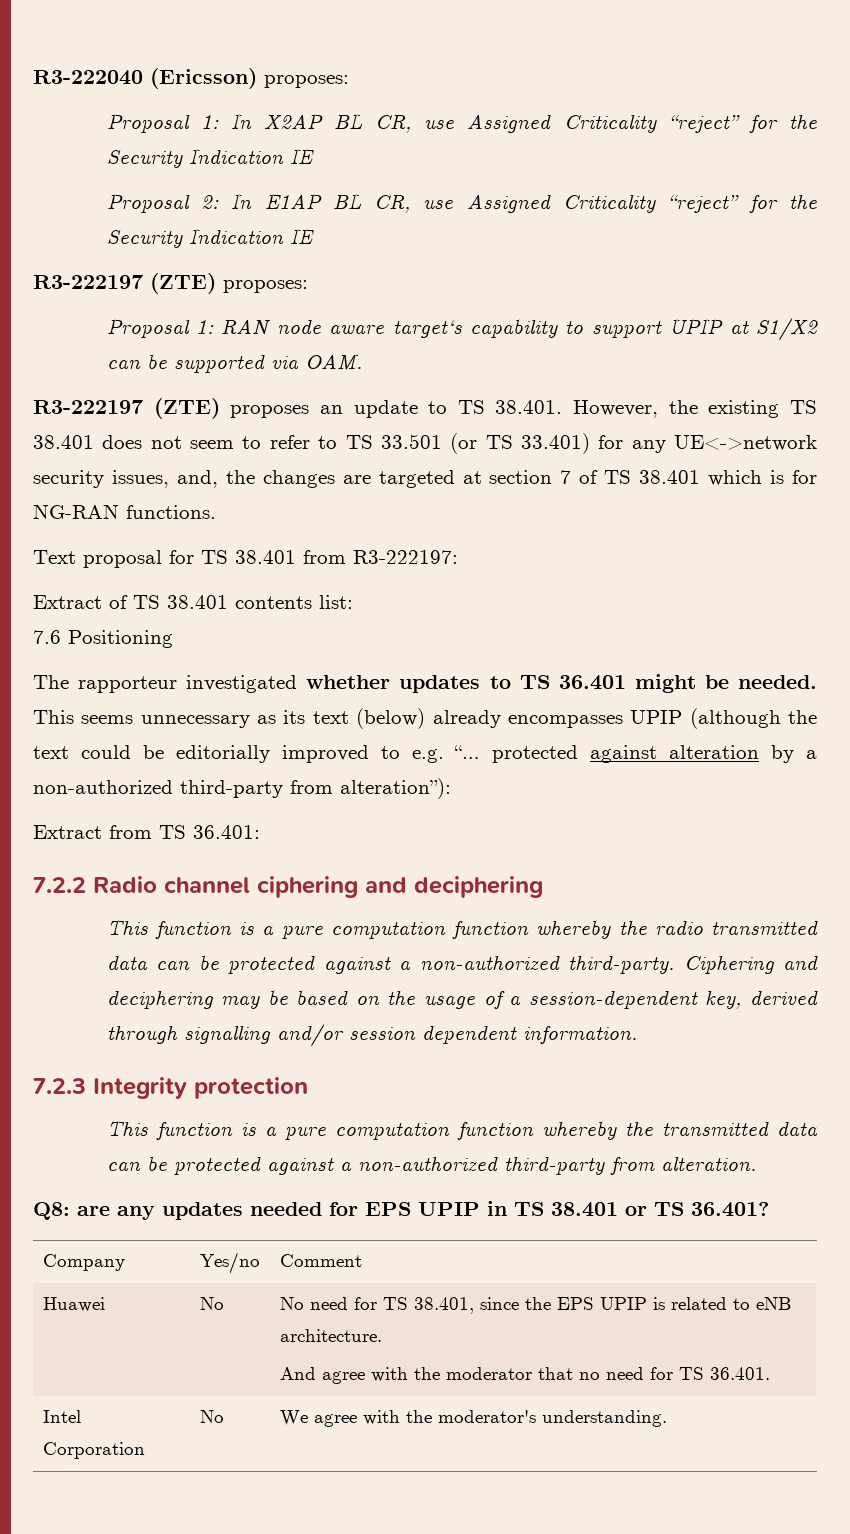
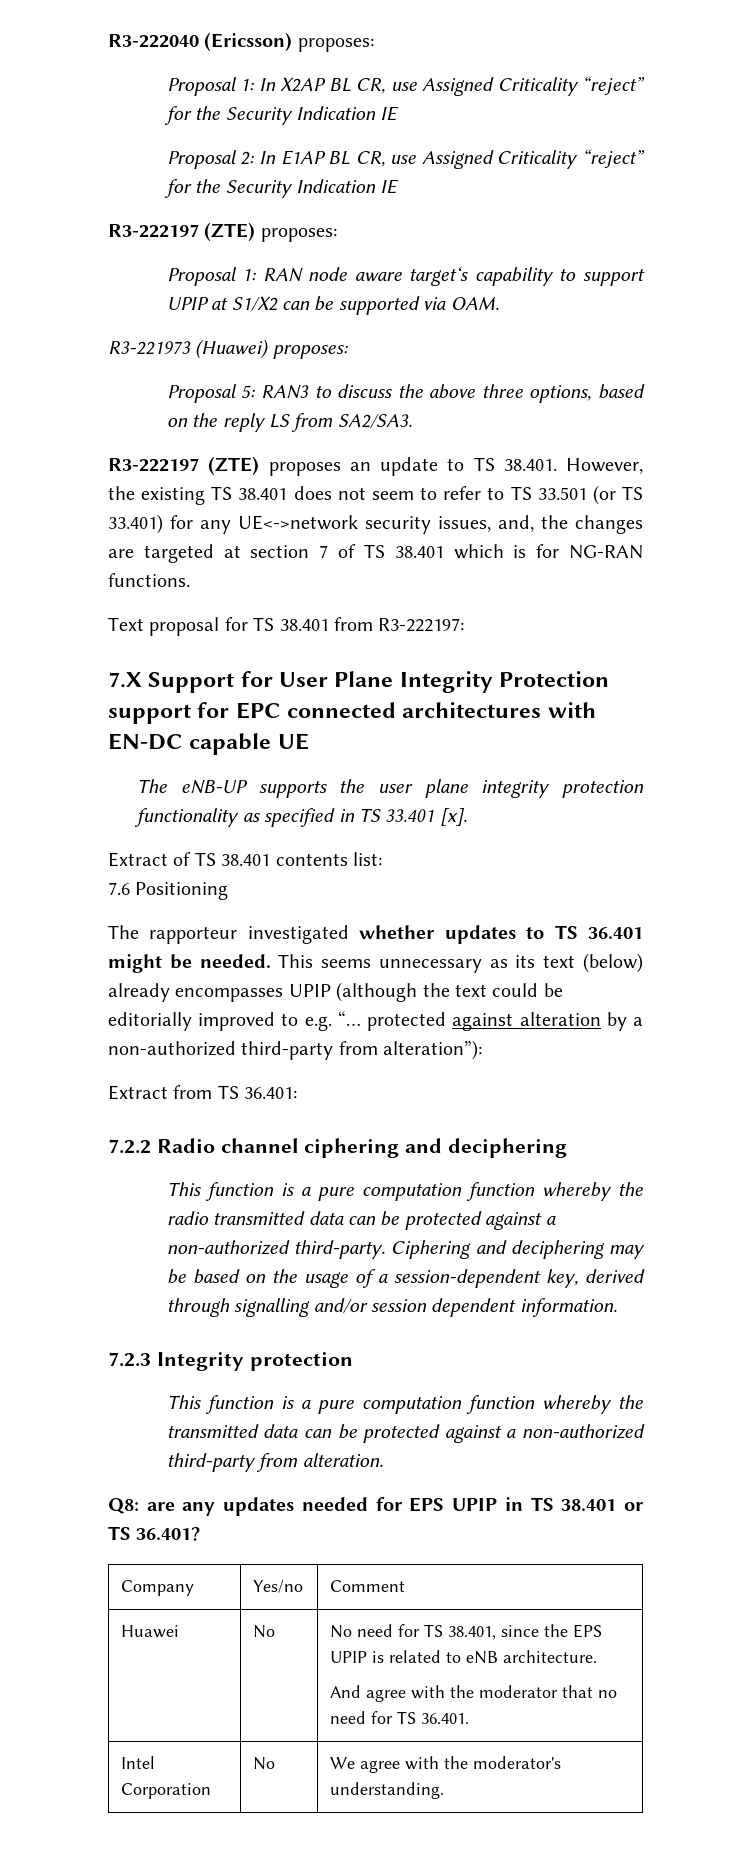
+ R3-221973 (Huawei) proposes:
+ Proposal 5: RAN3 to discuss the above three options, based on the reply LS from SA2/SA3.
+ 7.X Support for User Plane Integrity Protection support for EPC connected architectures with EN-DC capable UE
+ The eNB-UP supports the user plane integrity protection functionality as specified in TS 33.401 [x].

